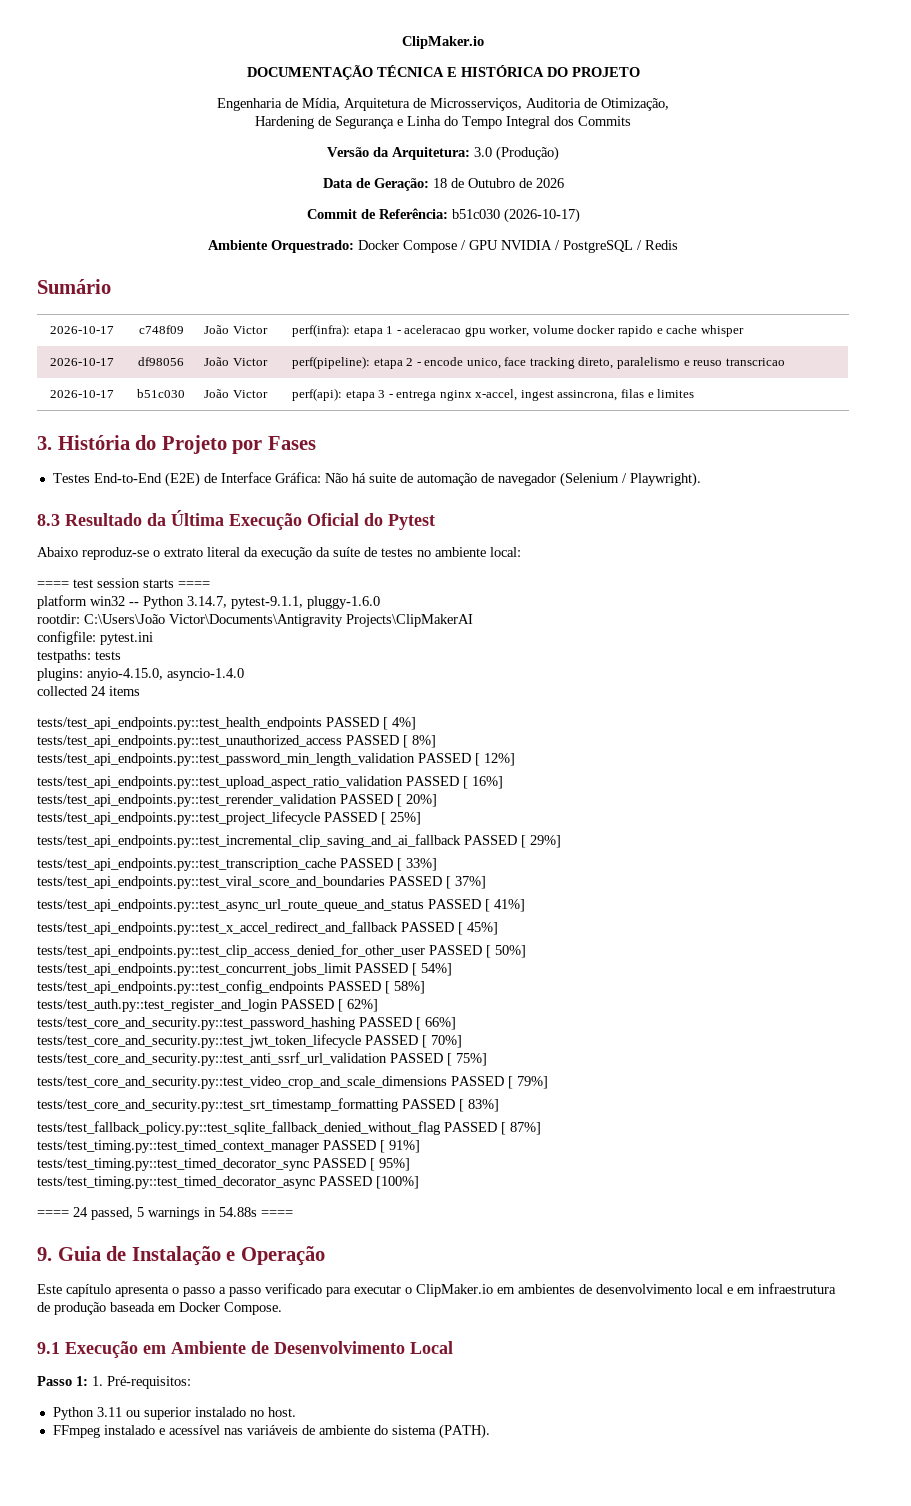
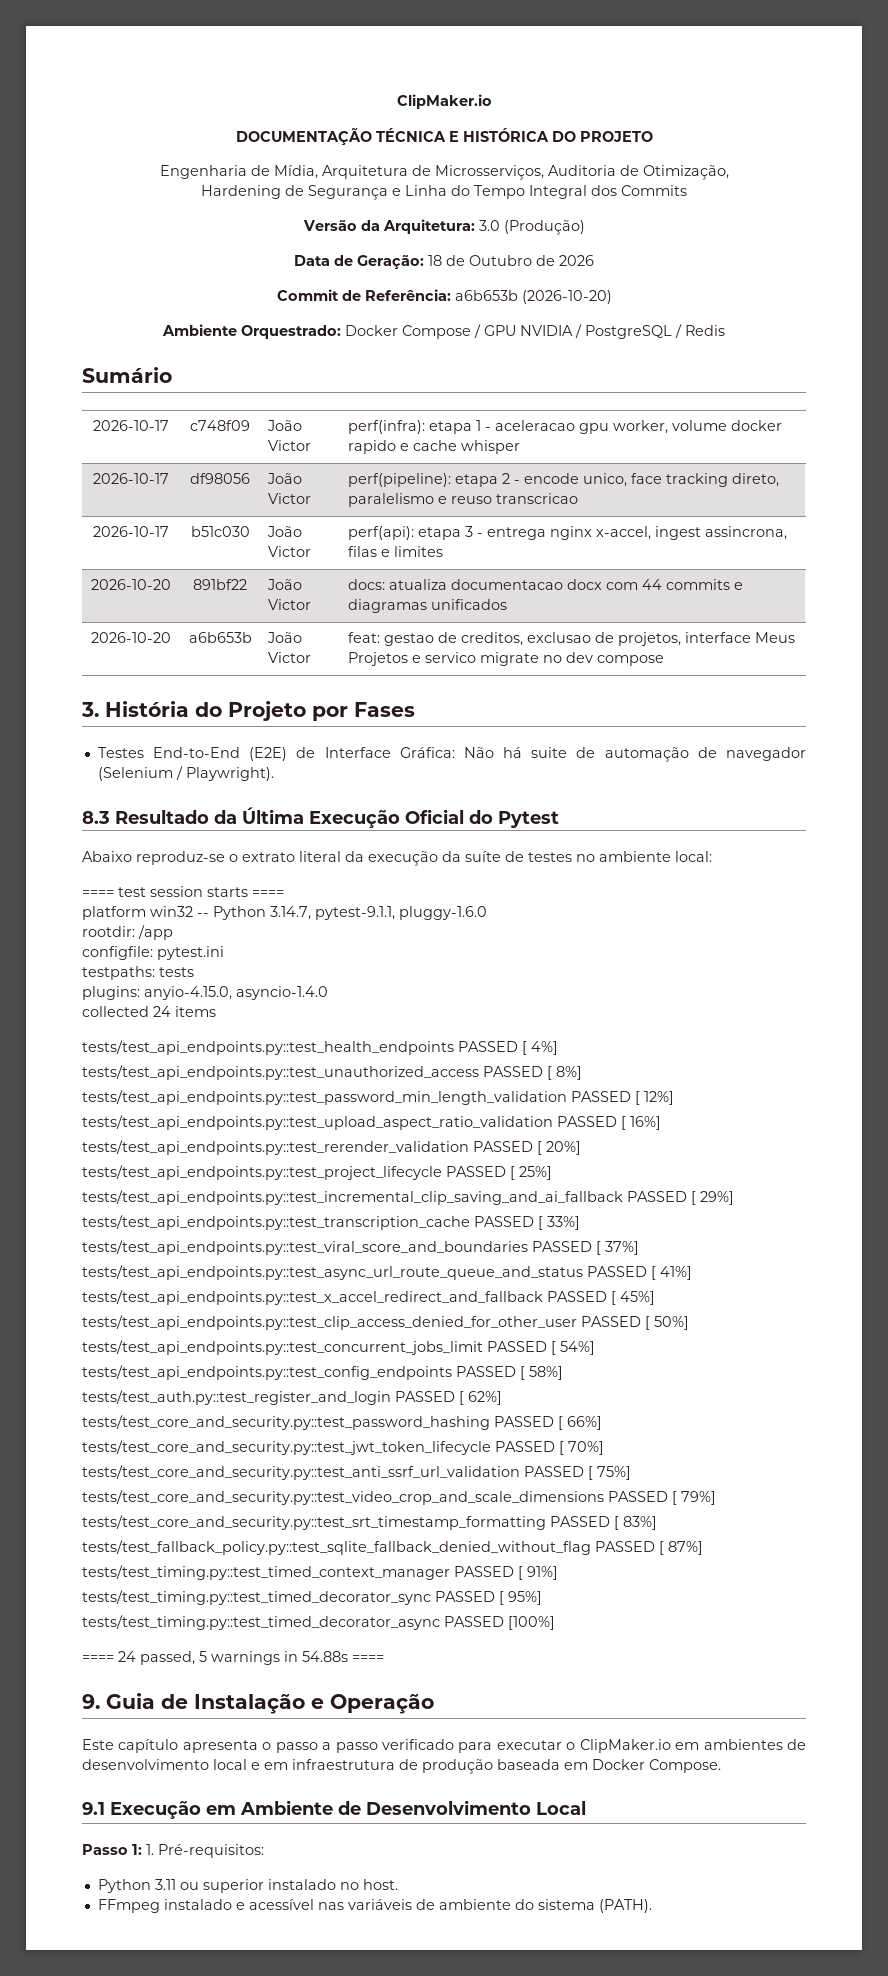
- Commit de Referência: b51c030 (2026-10-17)
+ Commit de Referência: a6b653b (2026-10-20)
+ 2026-10-20 | 891bf22 | João Victor | docs: atualiza documentacao docx com 44 commits e diagramas unificados
+ 2026-10-20 | a6b653b | João Victor | feat: gestao de creditos, exclusao de projetos, interface Meus Projetos e servico migrate no dev compose
- rootdir: C:\Users\João Victor\Documents\Antigravity Projects\ClipMakerAI
+ rootdir: /app

